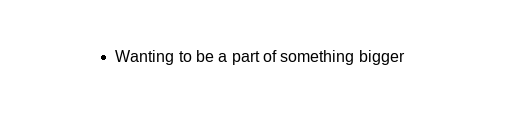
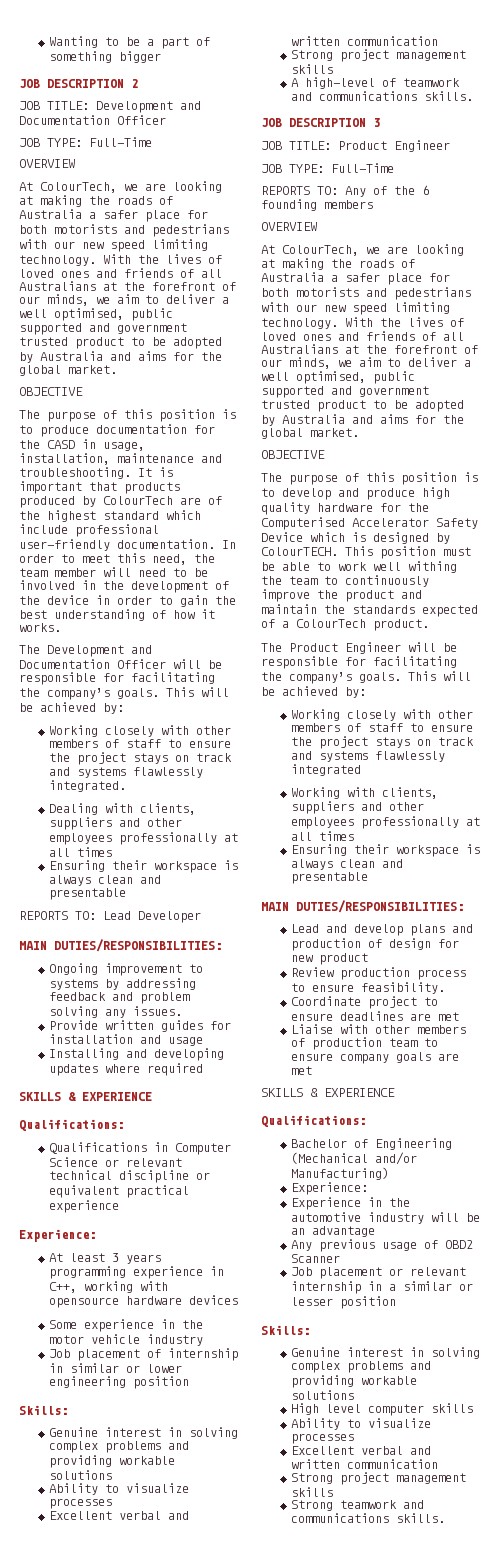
+ JOB DESCRIPTION 2
+ JOB TITLE: Development and Documentation Officer
+ JOB TYPE: Full-Time
+ OVERVIEW
+ At ColourTech, we are looking at making the roads of Australia a safer place for both motorists and pedestrians with our new speed limiting technology. With the lives of loved ones and friends of all Australians at the forefront of our minds, we aim to deliver a well optimised, public supported and government trusted product to be adopted by Australia and aims for the global market.
+ OBJECTIVE
+ The purpose of this position is to produce documentation for the CASD in usage, installation, maintenance and troubleshooting. It is important that products produced by ColourTech are of the highest standard which include professional user-friendly documentation. In order to meet this need, the team member will need to be involved in the development of the device in order to gain the best understanding of how it works.
+ The Development and Documentation Officer will be responsible for facilitating the company’s goals. This will be achieved by:
+ Working closely with other members of staff to ensure the project stays on track and systems flawlessly integrated.
+ Dealing with clients, suppliers and other employees professionally at all times
+ Ensuring their workspace is always clean and presentable
+ REPORTS TO: Lead Developer
+ MAIN DUTIES/RESPONSIBILITIES:
+ Ongoing improvement to systems by addressing feedback and problem solving any issues.
+ Provide written guides for installation and usage
+ Installing and developing updates where required
+ SKILLS & EXPERIENCE
+ Qualifications:
+ Qualifications in Computer Science or relevant technical discipline or equivalent practical experience
+ Experience:
+ At least 3 years programming experience in C++, working with opensource hardware devices
+ Some experience in the motor vehicle industry
+ Job placement of internship in similar or lower engineering position
+ Skills:
+ Genuine interest in solving complex problems and providing workable solutions
+ Ability to visualize processes
+ Excellent verbal and written communication
+ Strong project management skills
+ A high-level of teamwork and communications skills.
+ JOB DESCRIPTION 3
+ JOB TITLE: Product Engineer
+ JOB TYPE: Full-Time
+ REPORTS TO: Any of the 6 founding members
+ OVERVIEW
+ At ColourTech, we are looking at making the roads of Australia a safer place for both motorists and pedestrians with our new speed limiting technology. With the lives of loved ones and friends of all Australians at the forefront of our minds, we aim to deliver a well optimised, public supported and government trusted product to be adopted by Australia and aims for the global market.
+ OBJECTIVE
+ The purpose of this position is to develop and produce high quality hardware for the Computerised Accelerator Safety Device which is designed by ColourTECH. This position must be able to work well withing the team to continuously improve the product and maintain the standards expected of a ColourTech product.
+ The Product Engineer will be responsible for facilitating the company’s goals. This will be achieved by:
+ Working closely with other members of staff to ensure the project stays on track and systems flawlessly integrated
+ Working with clients, suppliers and other employees professionally at all times
+ Ensuring their workspace is always clean and presentable
+ MAIN DUTIES/RESPONSIBILITIES:
+ Lead and develop plans and production of design for new product
+ Review production process to ensure feasibility.
+ Coordinate project to ensure deadlines are met
+ Liaise with other members of production team to ensure company goals are met
+ SKILLS & EXPERIENCE
+ Qualifications:
+ Bachelor of Engineering (Mechanical and/or Manufacturing)
+ Experience:
+ Experience in the automotive industry will be an advantage
+ Any previous usage of OBD2 Scanner
+ Job placement or relevant internship in a similar or lesser position
+ Skills:
+ Genuine interest in solving complex problems and providing workable solutions
+ High level computer skills
+ Ability to visualize processes
+ Excellent verbal and written communication
+ Strong project management skills
+ Strong teamwork and communications skills.

